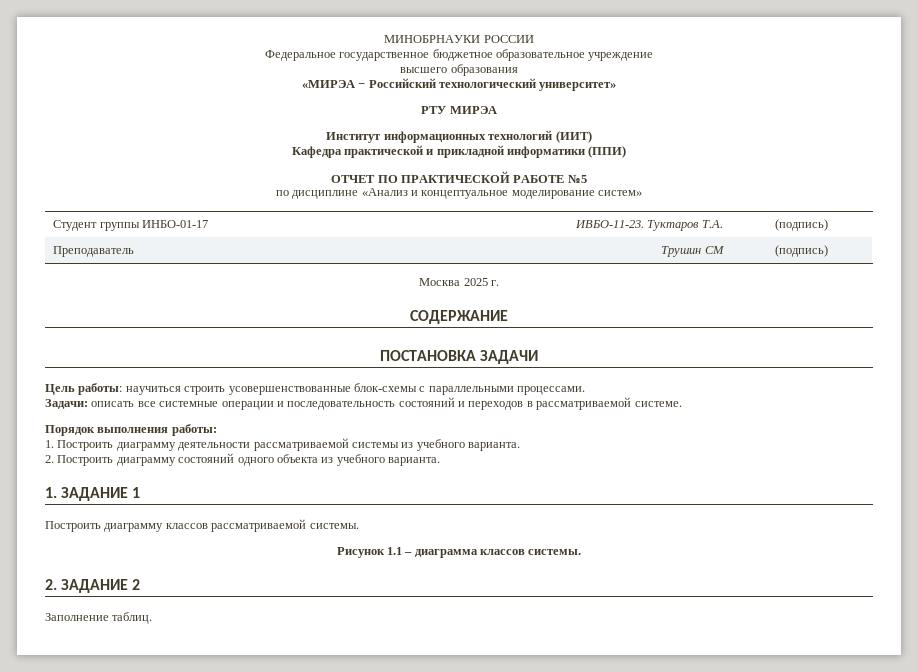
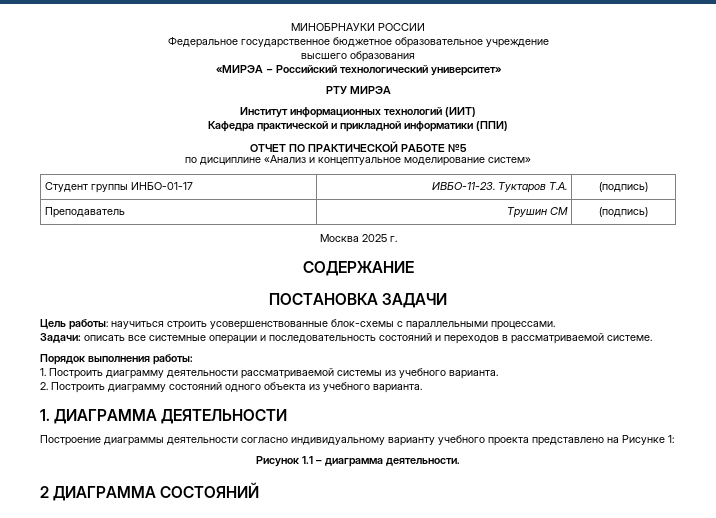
- 1. ЗАДАНИЕ 1
- Построить диаграмму классов рассматриваемой системы.
+ 1. ДИАГРАММА ДЕЯТЕЛЬНОСТИ
+ Построение диаграммы деятельности согласно индивидуальному варианту учебного проекта представлено на Рисунке 1:
- Рисунок 1.1 – диаграмма классов системы.
- 2. ЗАДАНИЕ 2
- Заполнение таблиц.
+ Рисунок 1.1 – диаграмма деятельности.
+ 2 ДИАГРАММА СОСТОЯНИЙ

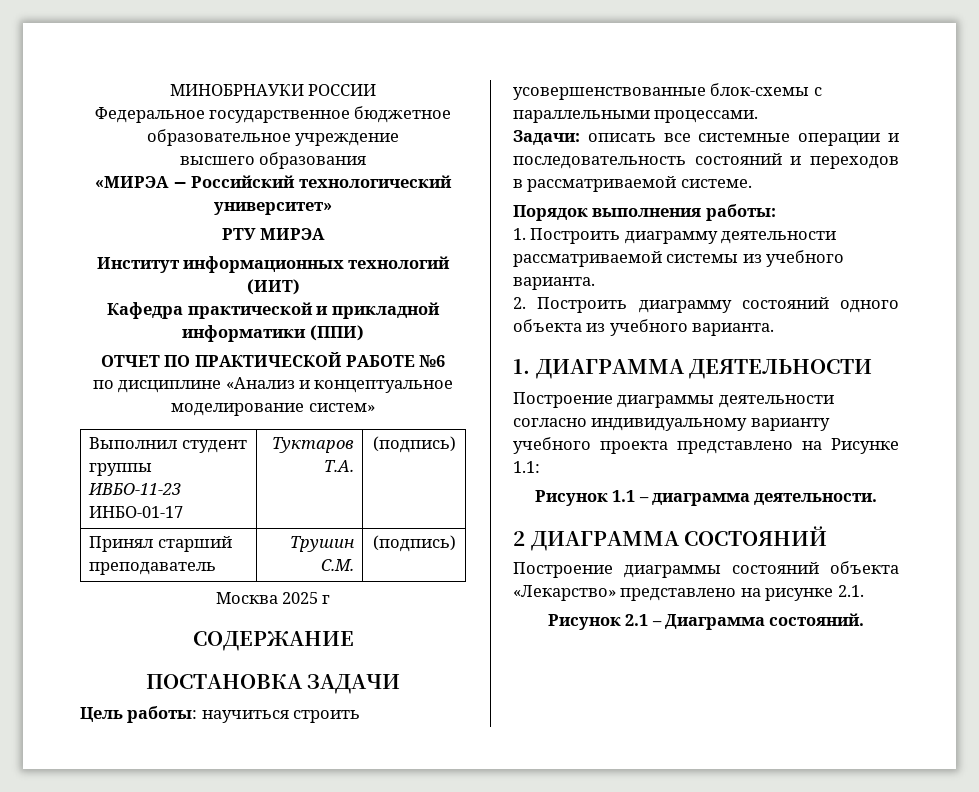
- ОТЧЕТ ПО ПРАКТИЧЕСКОЙ РАБОТЕ №5
+ ОТЧЕТ ПО ПРАКТИЧЕСКОЙ РАБОТЕ №6
- Студент группы ИНБО-01-17 | ИВБО-11-23. Туктаров Т.А. | (подпись)
+ Выполнил студент группы ИВБО-11-23 ИНБО-01-17 | Туктаров Т.А. | (подпись)
- Преподаватель | Трушин СМ | (подпись)
+ Принял старший преподаватель | Трушин С.М. | (подпись)
- Москва 2025 г.
+ Москва 2025 г
- Построение диаграммы деятельности согласно индивидуальному варианту учебного проекта представлено на Рисунке 1:
+ Построение диаграммы деятельности согласно индивидуальному варианту учебного проекта представлено на Рисунке 1.1:
+ Построение диаграммы состояний объекта «Лекарство» представлено на рисунке 2.1.
+ Рисунок 2.1 – Диаграмма состояний.

